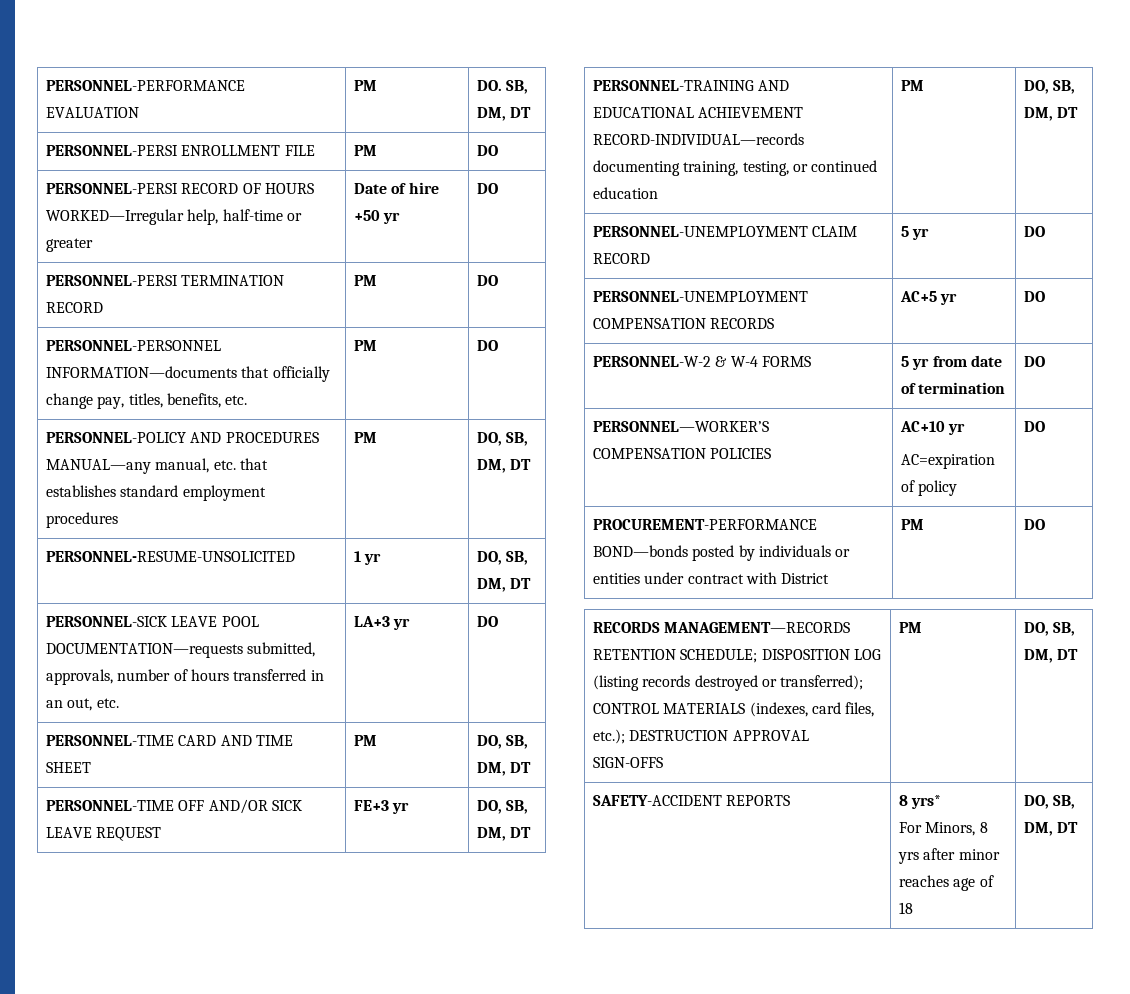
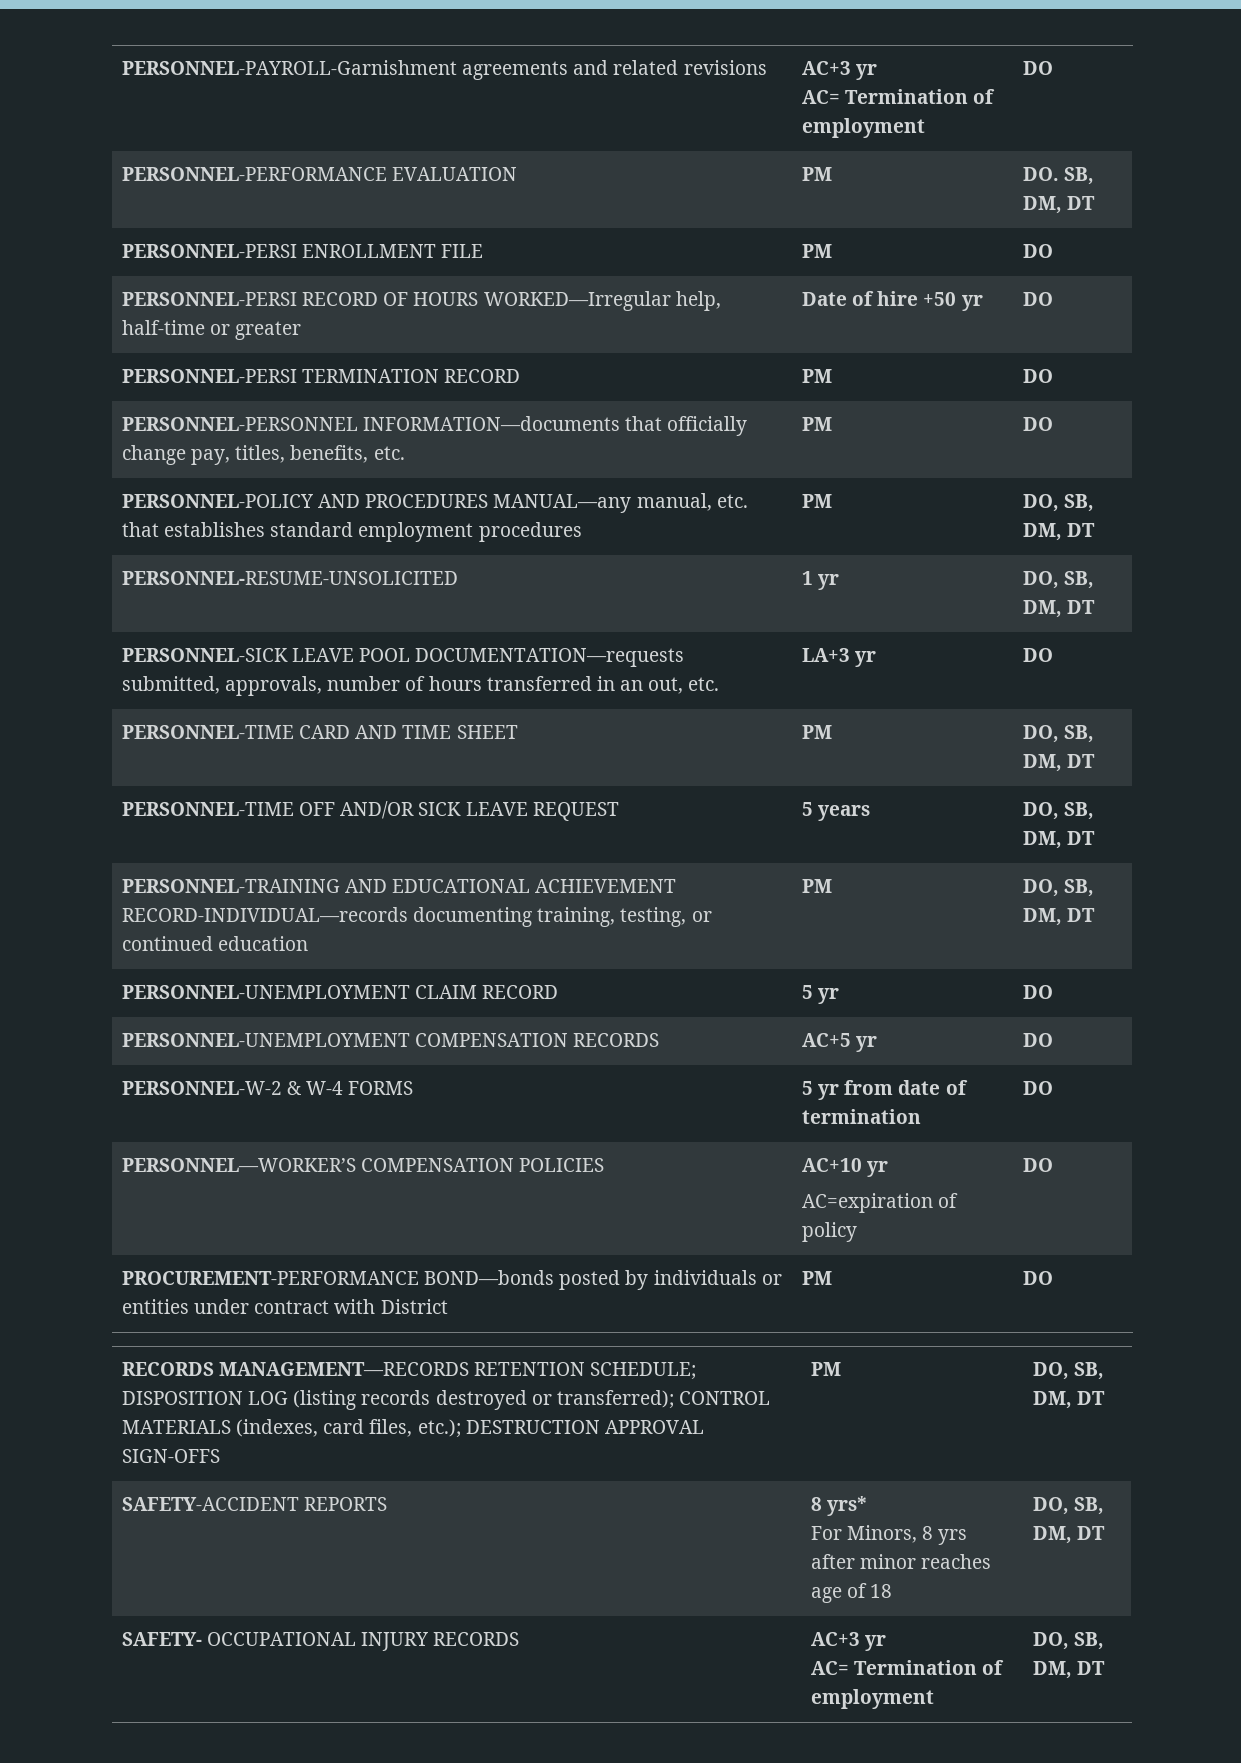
+ PERSONNEL-PAYROLL-Garnishment agreements and related revisions | AC+3 yr
+ AC= Termination of employment | DO
- PERSONNEL-TIME OFF AND/OR SICK LEAVE REQUEST | FE+3 yr | DO, SB, DM, DT
+ PERSONNEL-TIME OFF AND/OR SICK LEAVE REQUEST | 5 years | DO, SB, DM, DT
+ SAFETY- OCCUPATIONAL INJURY RECORDS | AC+3 yr
+ AC= Termination of employment | DO, SB, DM, DT

